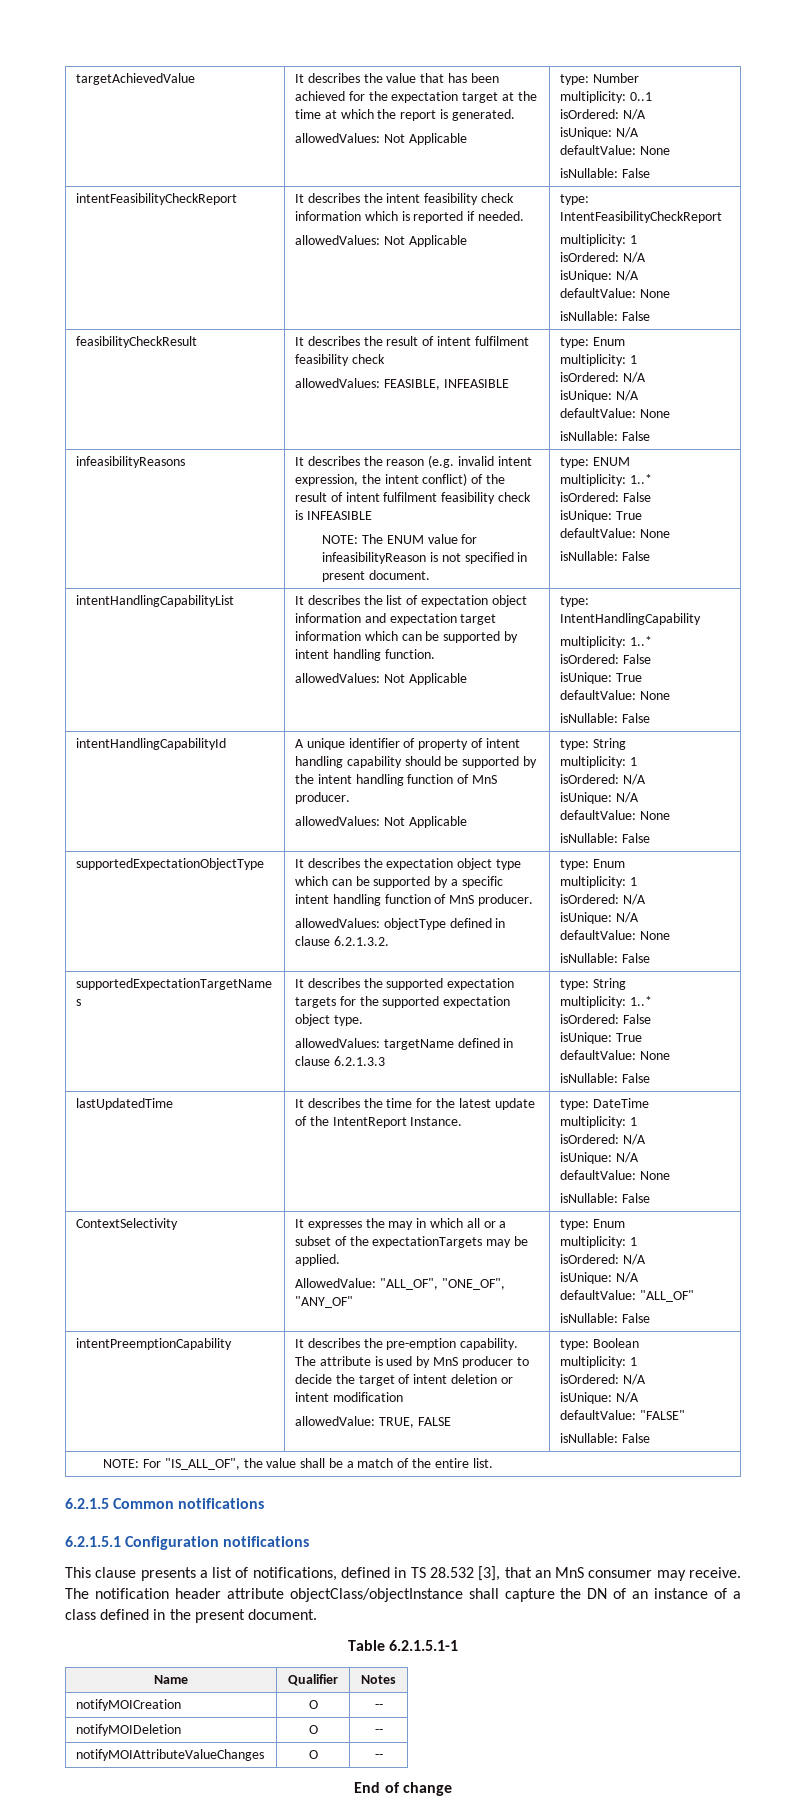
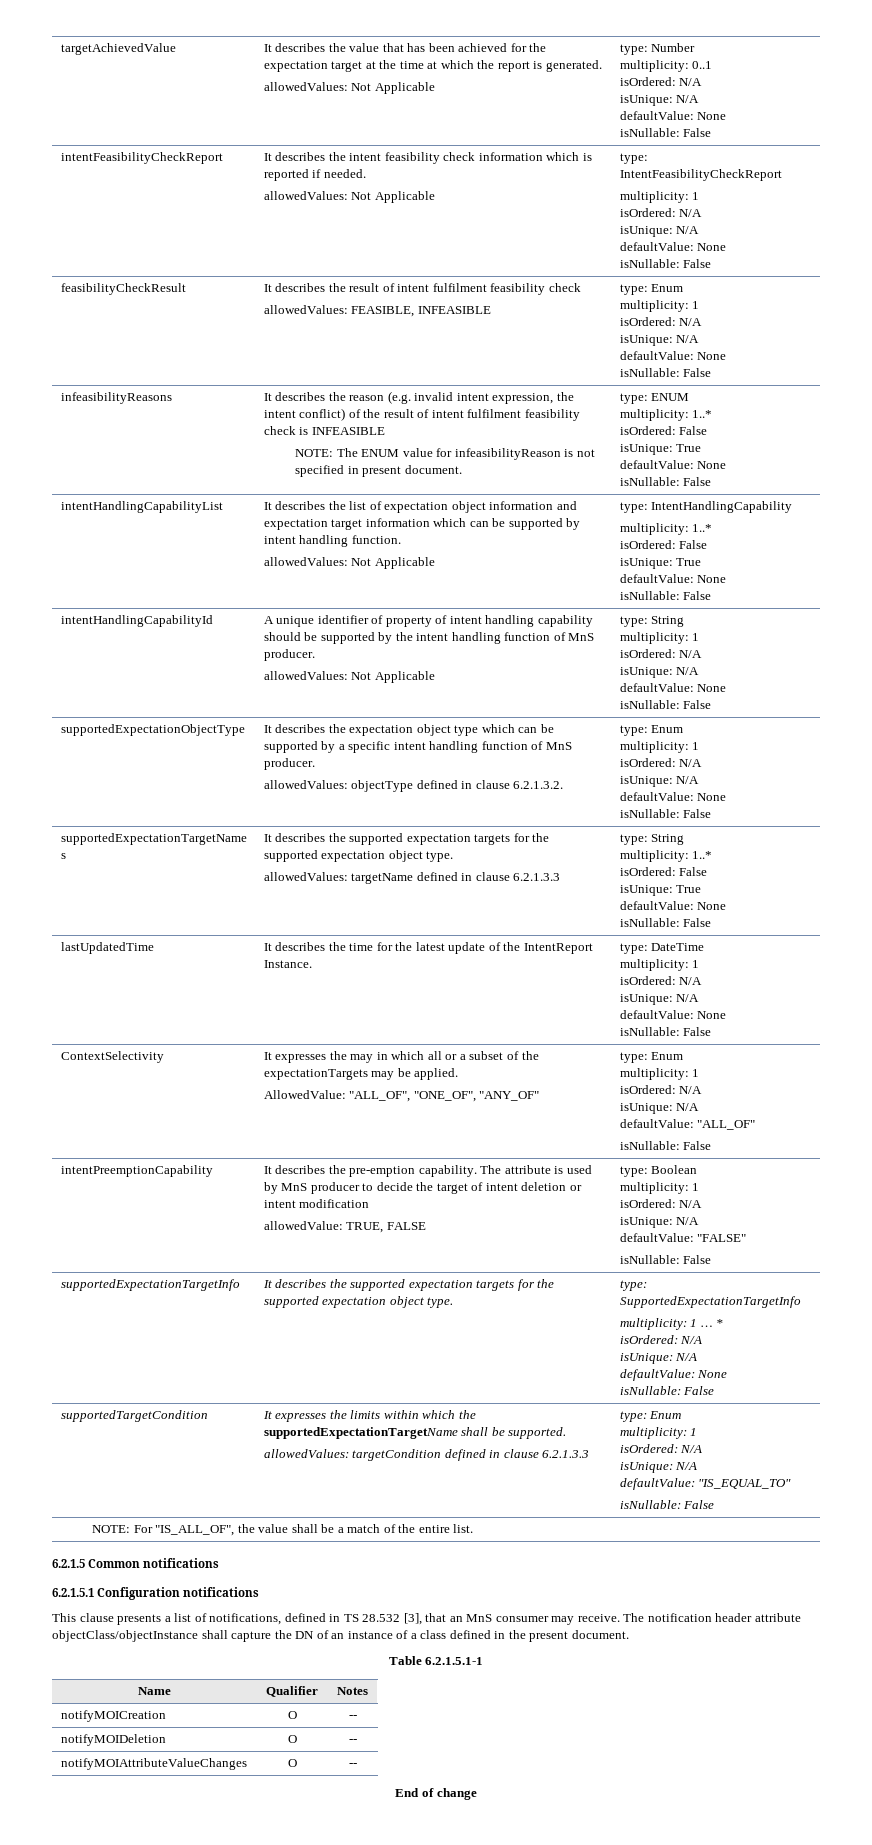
+ supportedExpectationTargetInfo | It describes the supported expectation targets for the supported expectation object type. | type: SupportedExpectationTargetInfo
+ multiplicity: 1 … *
+ isOrdered: N/A
+ isUnique: N/A
+ defaultValue: None
+ isNullable: False
+ supportedTargetCondition | It expresses the limits within which the supportedExpectationTargetName shall be supported.
+ allowedValues: targetCondition defined in clause 6.2.1.3.3 | type: Enum
+ multiplicity: 1
+ isOrdered: N/A
+ isUnique: N/A
+ defaultValue: "IS_EQUAL_TO"
+ isNullable: False

